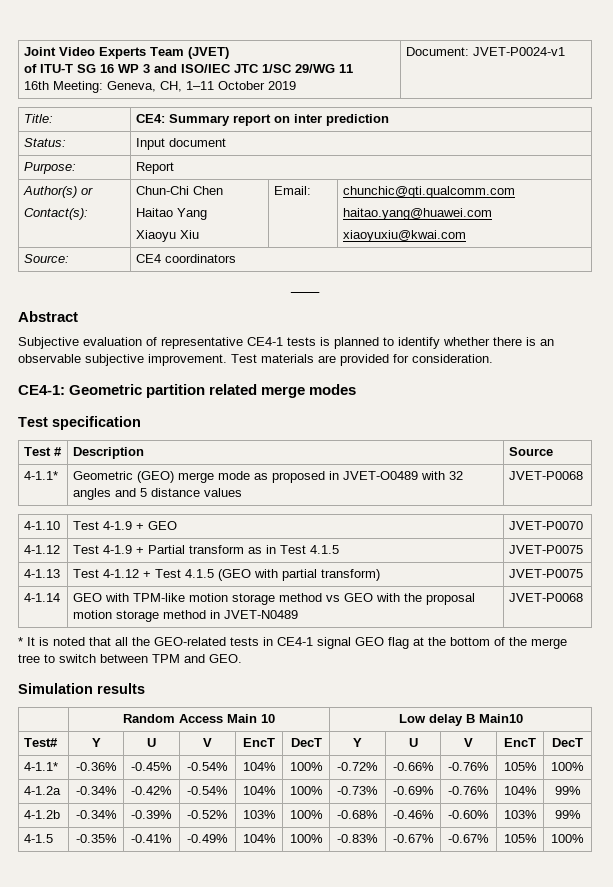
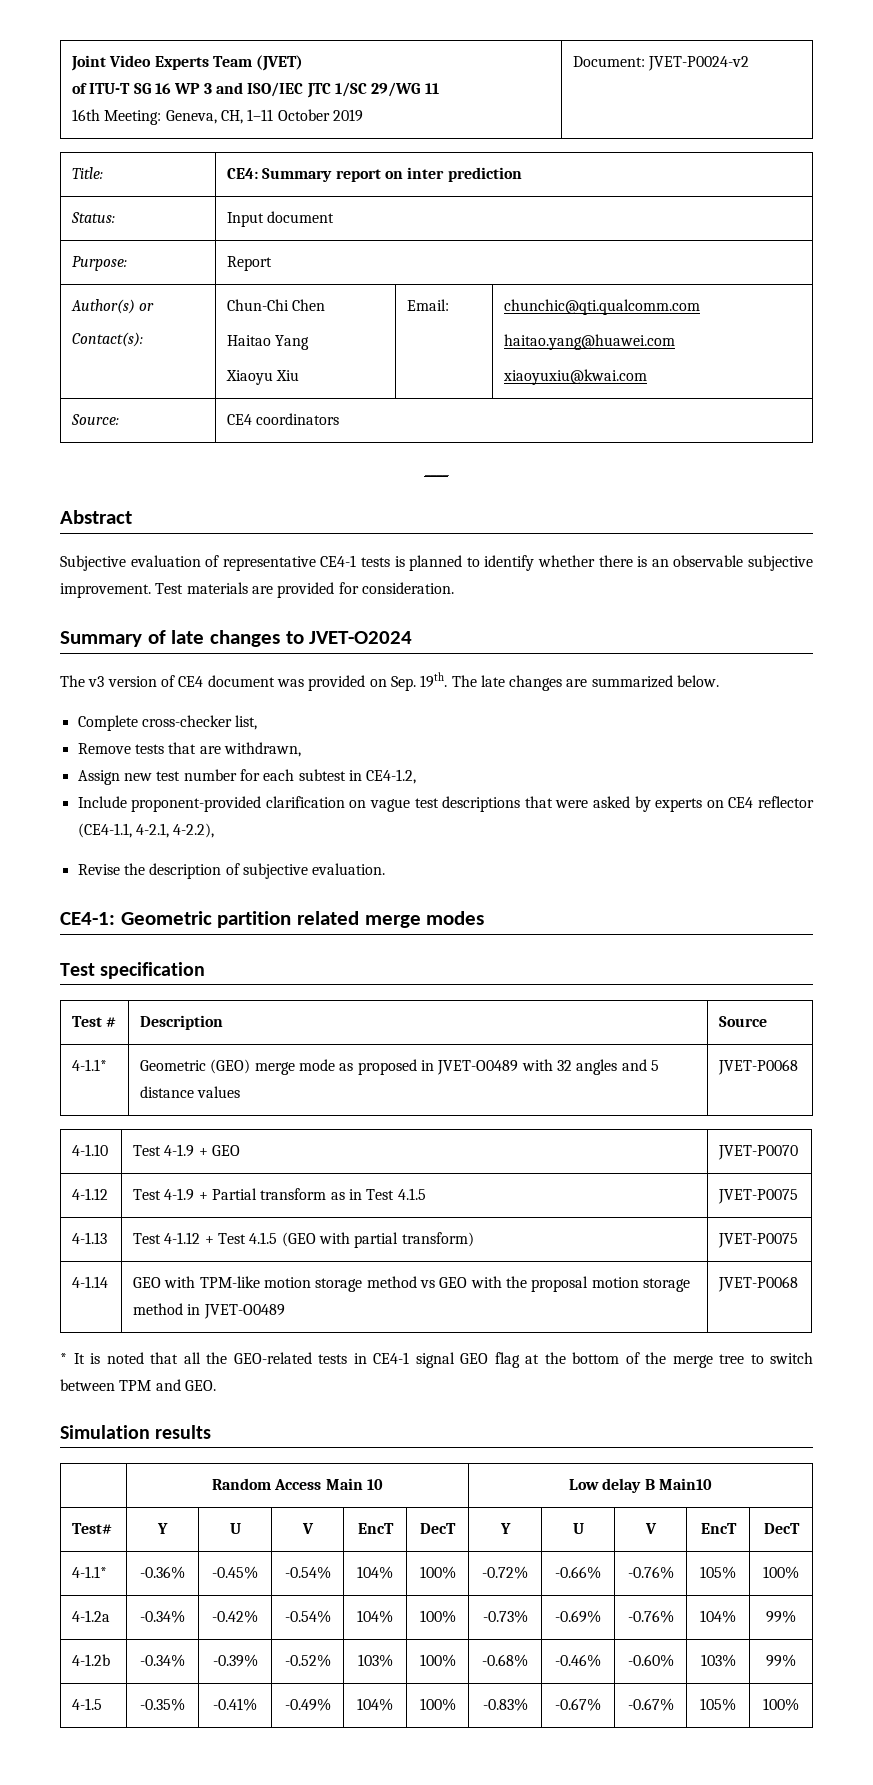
  Joint Video Experts Team (JVET)
  of ITU-T SG 16 WP 3 and ISO/IEC JTC 1/SC 29/WG 11
- 16th Meeting: Geneva, CH, 1–11 October 2019 | Document: JVET-P0024-v1
+ 16th Meeting: Geneva, CH, 1–11 October 2019 | Document: JVET-P0024-v2
+ Summary of late changes to JVET-O2024
+ The v3 version of CE4 document was provided on Sep. 19th. The late changes are summarized below.
+ Complete cross-checker list,
+ Remove tests that are withdrawn,
+ Assign new test number for each subtest in CE4-1.2,
+ Include proponent-provided clarification on vague test descriptions that were asked by experts on CE4 reflector (CE4-1.1, 4-2.1, 4-2.2),
+ Revise the description of subjective evaluation.
- 4-1.14 | GEO with TPM-like motion storage method vs GEO with the proposal motion storage method in JVET-N0489 | JVET-P0068
+ 4-1.14 | GEO with TPM-like motion storage method vs GEO with the proposal motion storage method in JVET-O0489 | JVET-P0068

